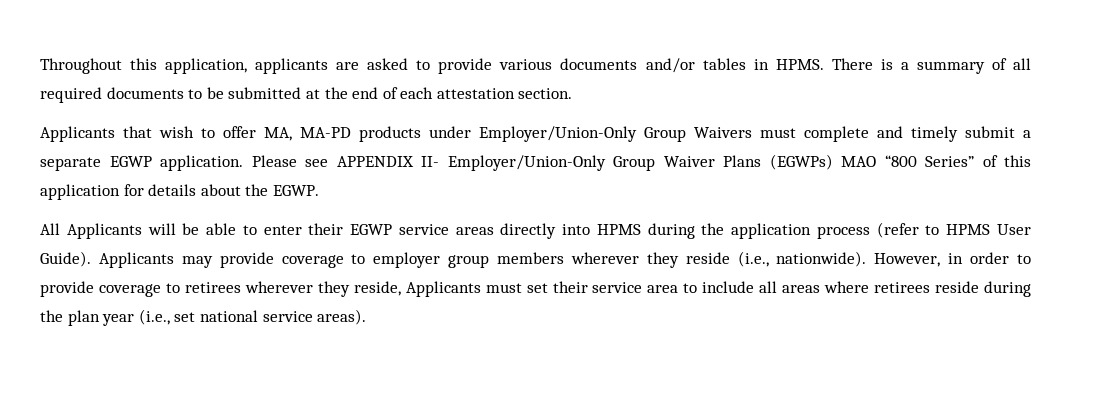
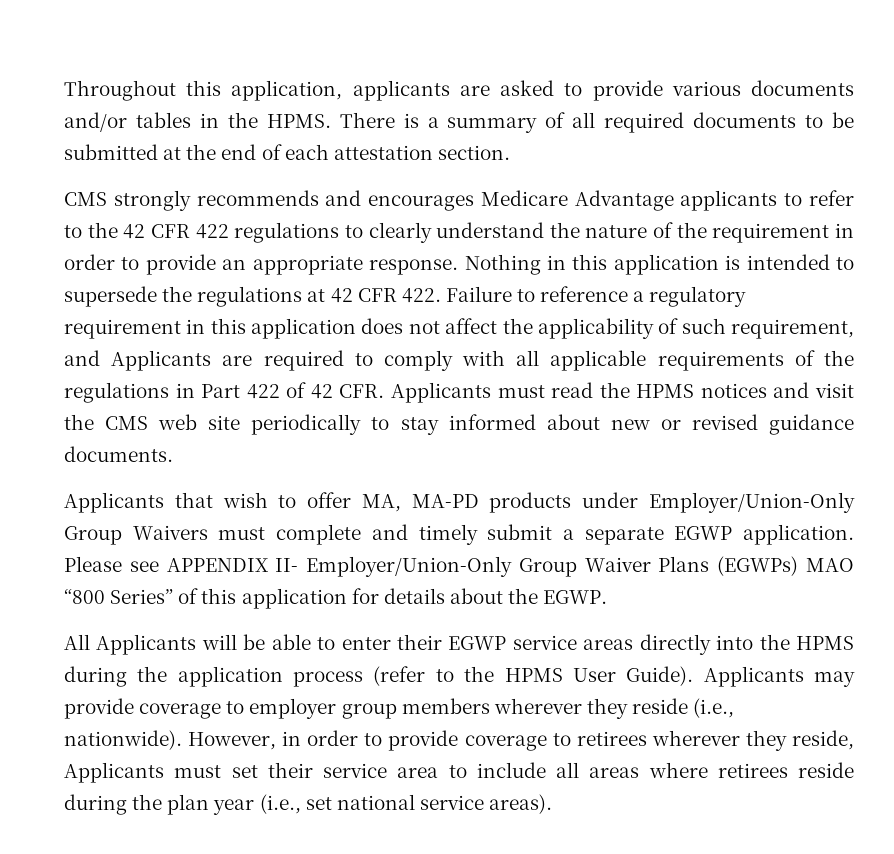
- Throughout this application, applicants are asked to provide various documents and/or tables in HPMS.
+ Throughout this application, applicants are asked to provide various documents and/or tables in the HPMS.
+ CMS strongly recommends and encourages Medicare Advantage applicants to refer to the 42 CFR 422 regulations to clearly understand the nature of the requirement in order to provide an appropriate response. Nothing in this application is intended to supersede the regulations at 42 CFR 422. Failure to reference a regulatory requirement in this application does not affect the applicability of such requirement, and Applicants are required to comply with all applicable requirements of the regulations in Part 422 of 42 CFR. Applicants must read the HPMS notices and visit the CMS web site periodically to stay informed about new or revised guidance documents.
- All Applicants will be able to enter their EGWP service areas directly into HPMS during the application process (refer to HPMS User Guide).
+ All Applicants will be able to enter their EGWP service areas directly into the HPMS during the application process (refer to the HPMS User Guide).

